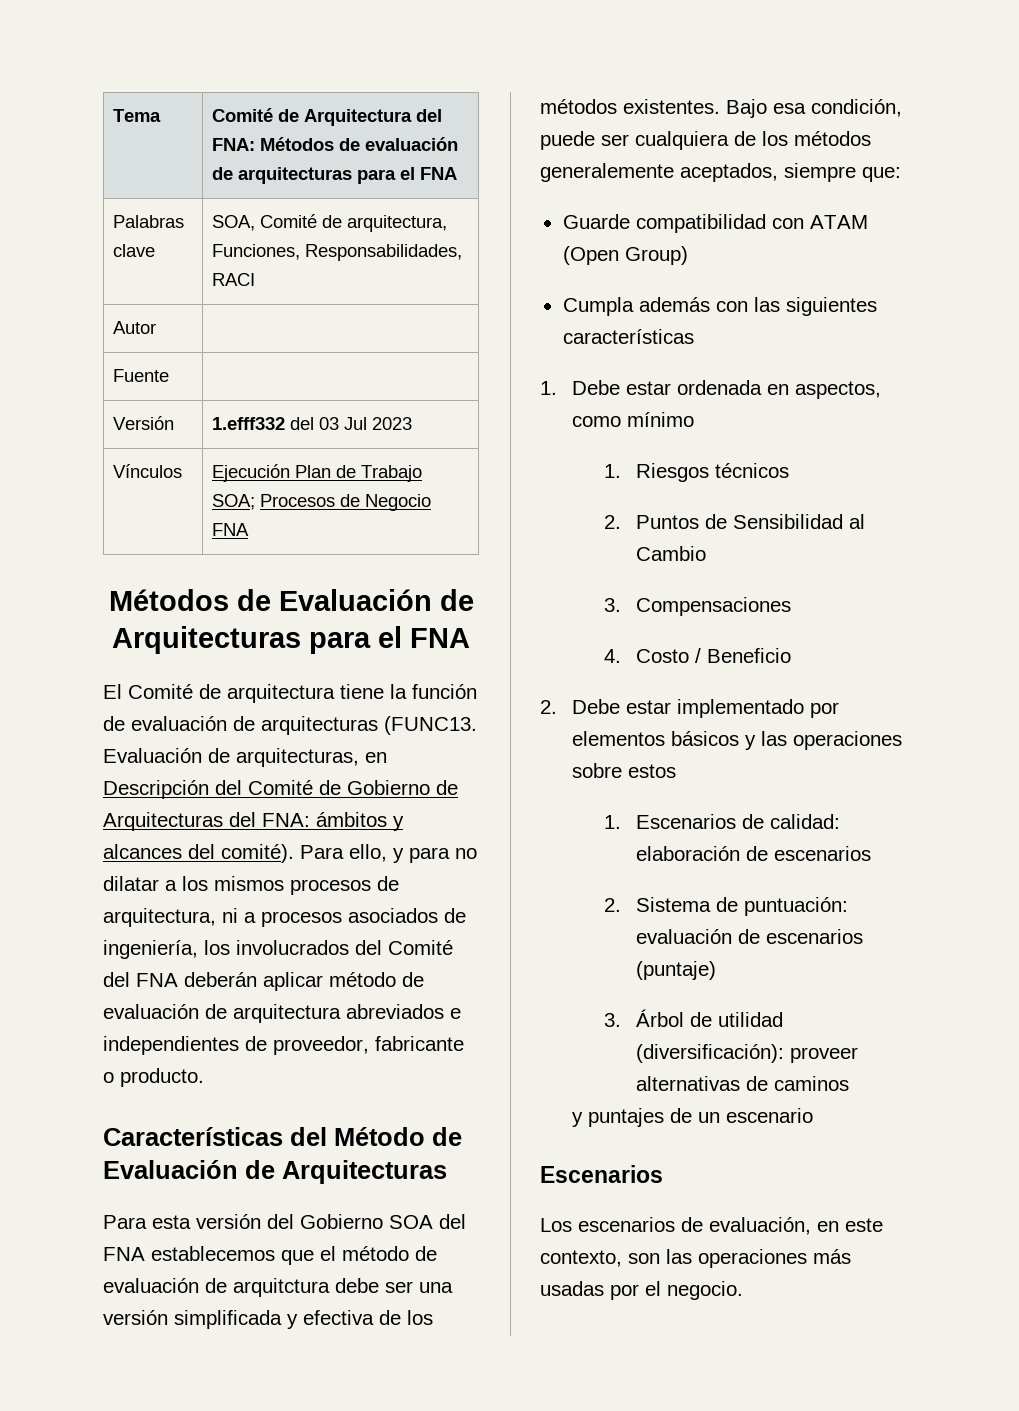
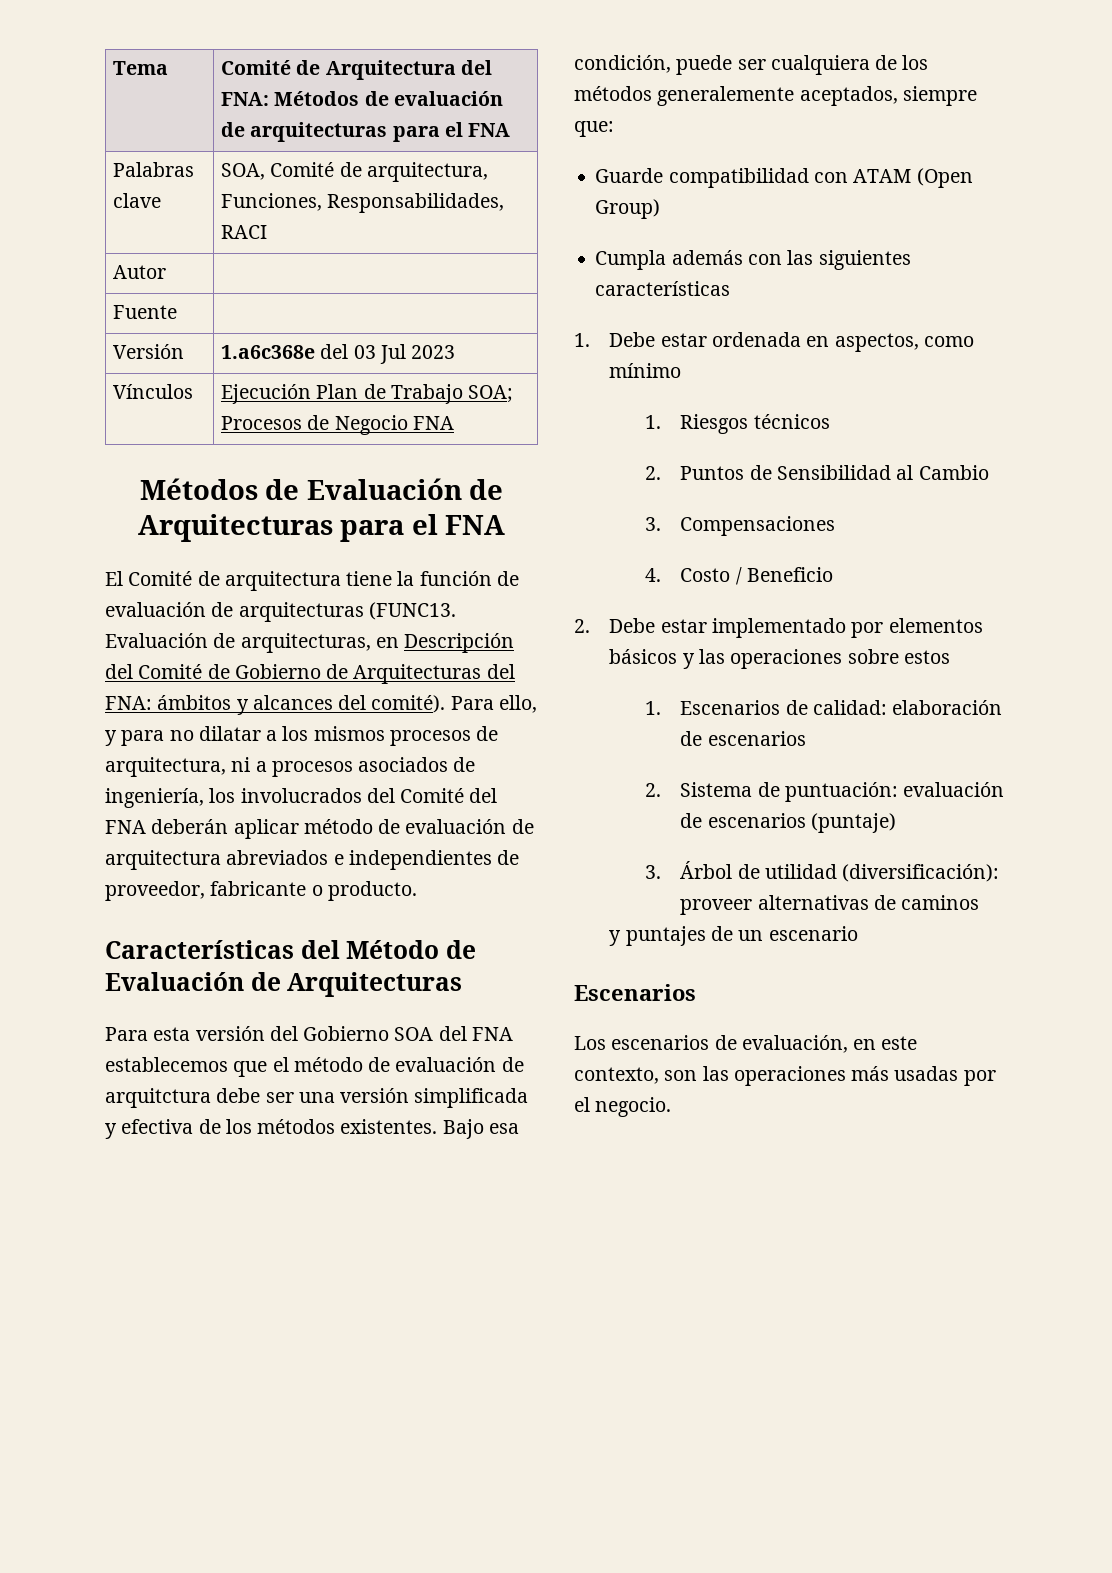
- Versión | 1.efff332 del 03 Jul 2023
+ Versión | 1.a6c368e del 03 Jul 2023

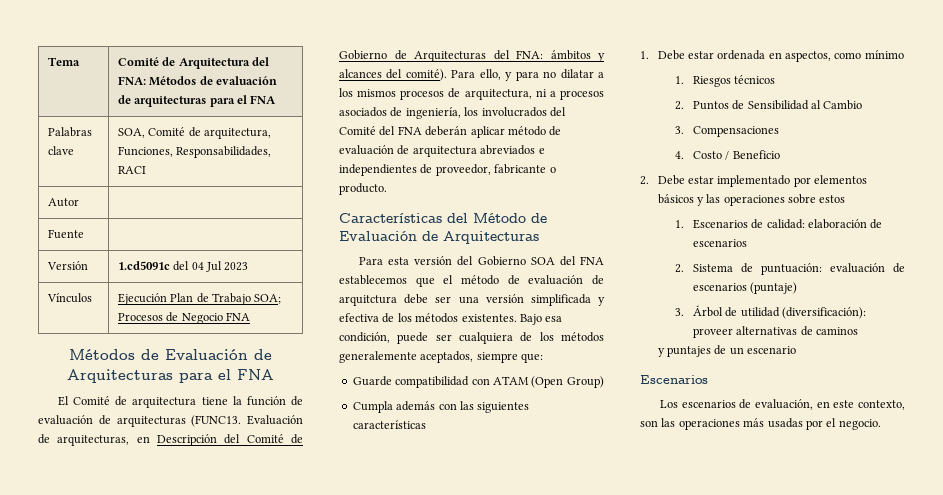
- Versión | 1.a6c368e del 03 Jul 2023
+ Versión | 1.cd5091c del 04 Jul 2023

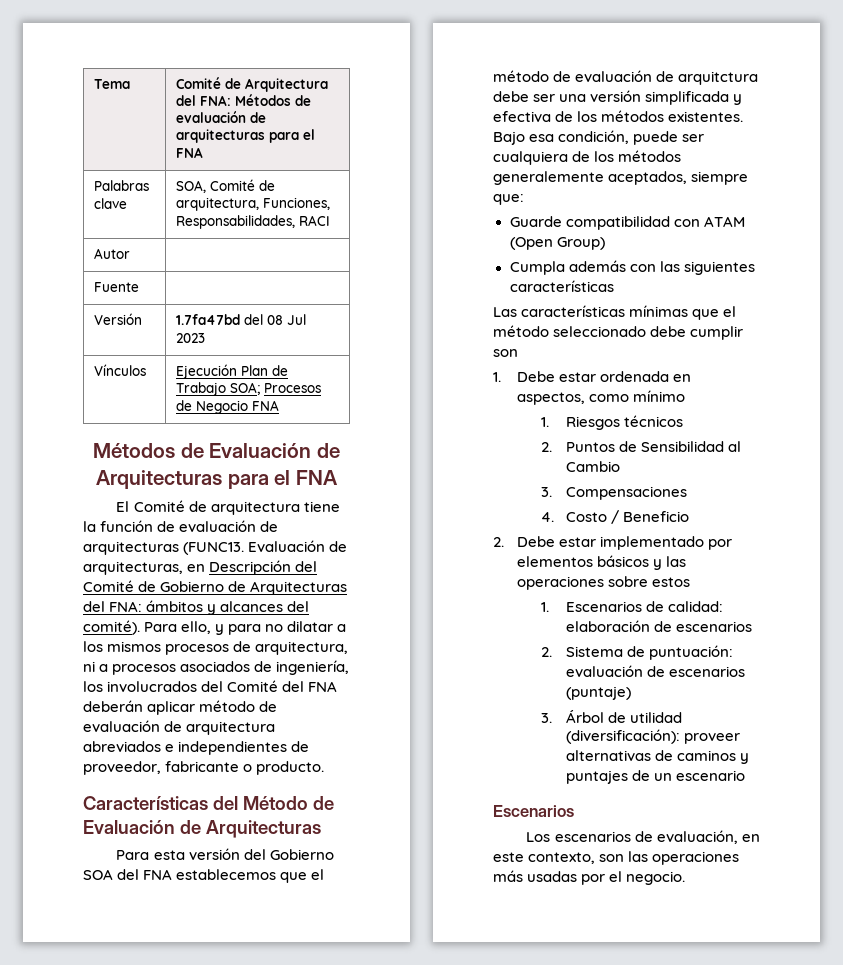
- Versión | 1.cd5091c del 04 Jul 2023
+ Versión | 1.7fa47bd del 08 Jul 2023
+ Las características mínimas que el método seleccionado debe cumplir son
- 3. Árbol de utilidad (diversificación): proveer alternativas de caminos
- y puntajes de un escenario
+ 3. Árbol de utilidad (diversificación): proveer alternativas de caminos y puntajes de un escenario

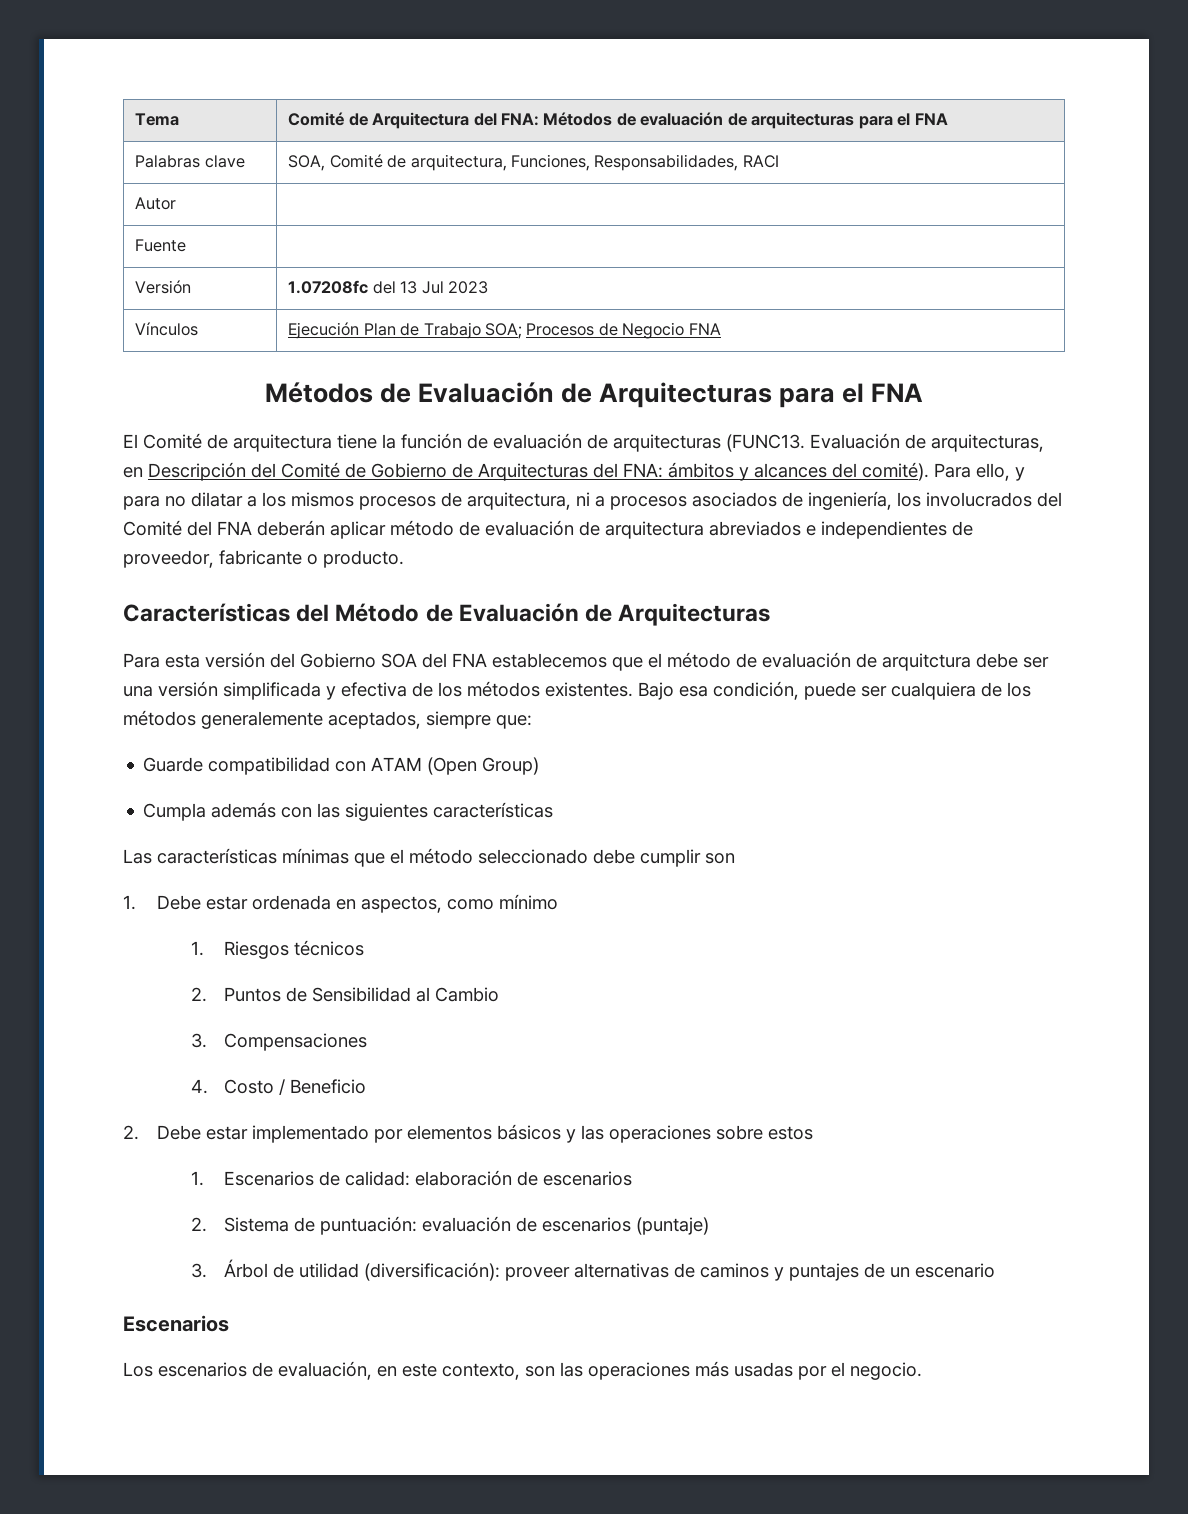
- Versión | 1.7fa47bd del 08 Jul 2023
+ Versión | 1.07208fc del 13 Jul 2023

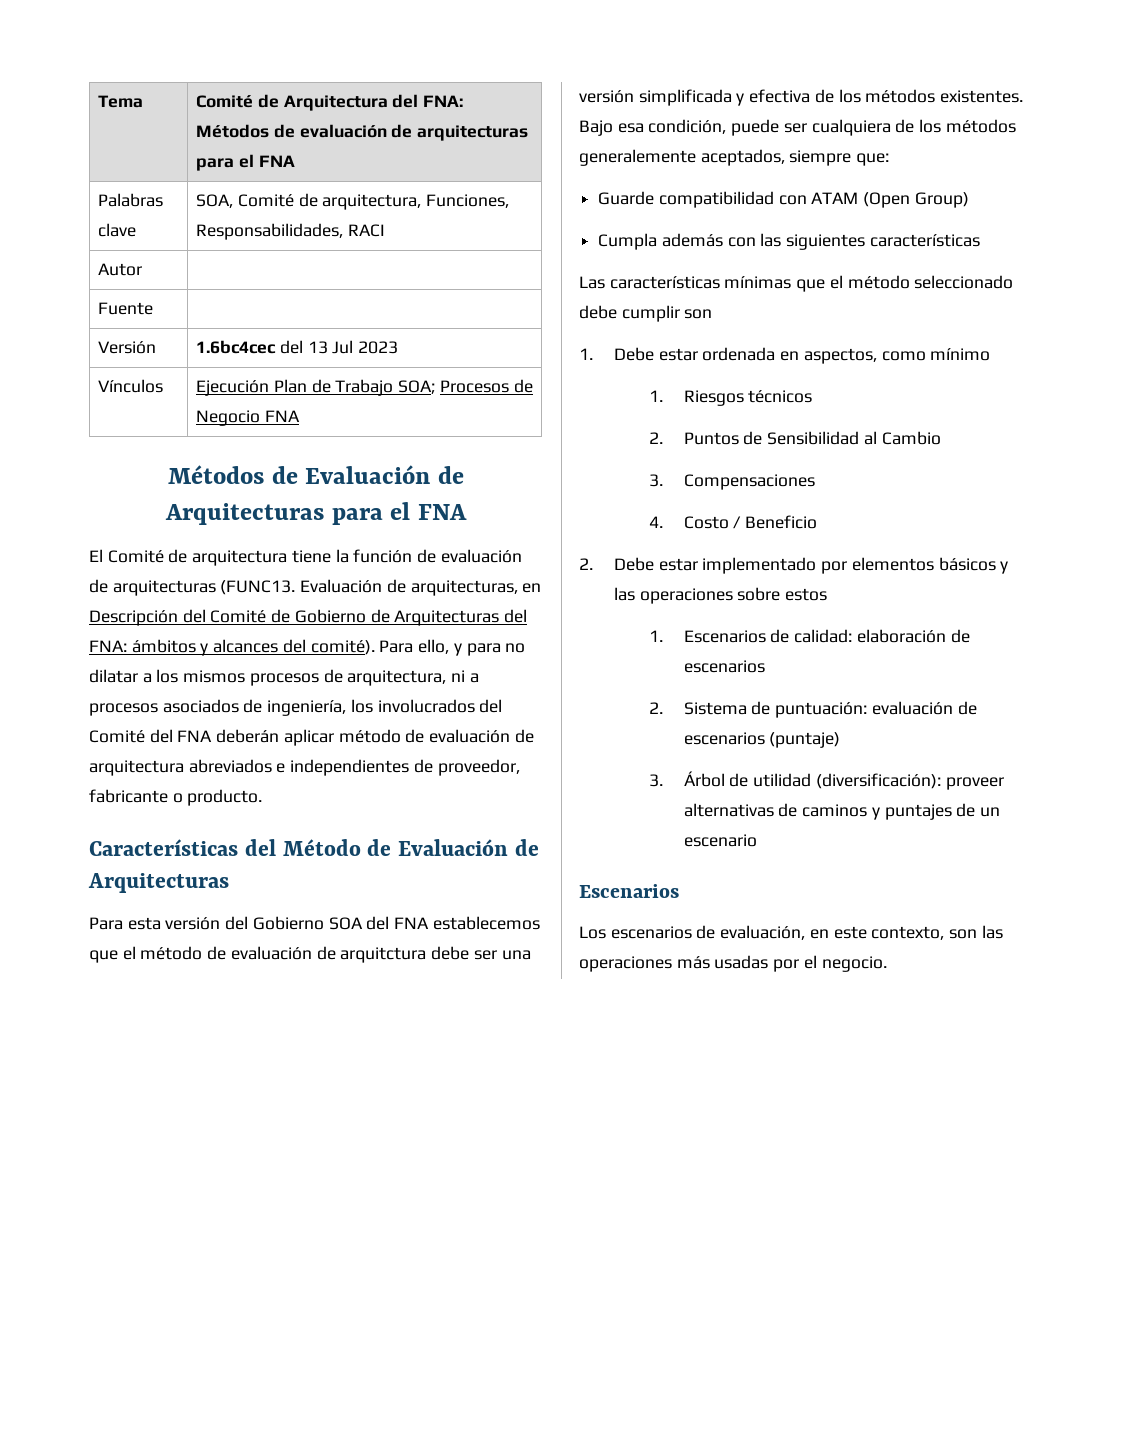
- Versión | 1.07208fc del 13 Jul 2023
+ Versión | 1.6bc4cec del 13 Jul 2023

